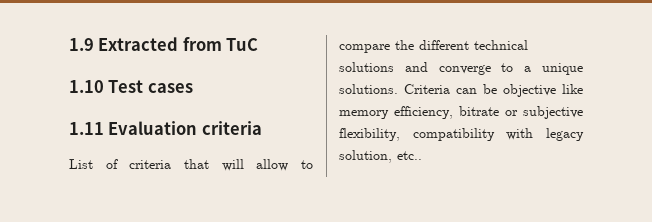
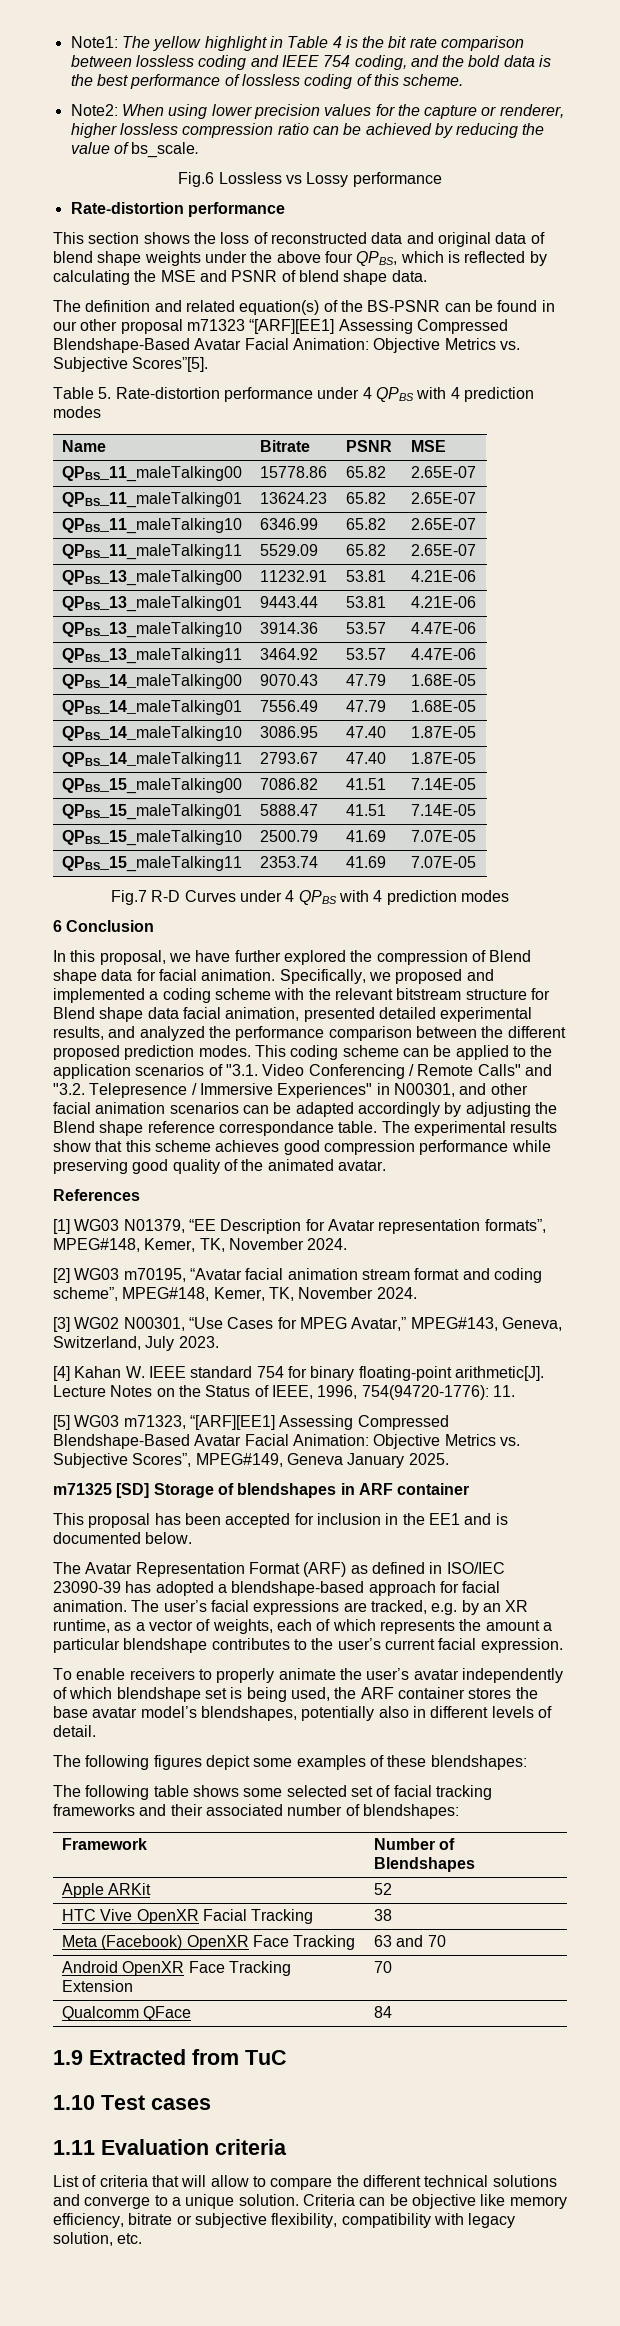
+ Note1: The yellow highlight in Table 4 is the bit rate comparison between lossless coding and IEEE 754 coding, and the bold data is the best performance of lossless coding of this scheme.
+ Note2: When using lower precision values for the capture or renderer, higher lossless compression ratio can be achieved by reducing the value of bs_scale.
+ Fig.6 Lossless vs Lossy performance
+ Rate-distortion performance
+ This section shows the loss of reconstructed data and original data of blend shape weights under the above four QPBS, which is reflected by calculating the MSE and PSNR of blend shape data.
+ The definition and related equation(s) of the BS-PSNR can be found in our other proposal m71323 “[ARF][EE1] Assessing Compressed Blendshape-Based Avatar Facial Animation: Objective Metrics vs. Subjective Scores”[5].
+ Table 5. Rate-distortion performance under 4 QPBS with 4 prediction modes
+ Name | Bitrate | PSNR | MSE
+ QPBS_11_maleTalking00 | 15778.86 | 65.82 | 2.65E-07
+ QPBS_11_maleTalking01 | 13624.23 | 65.82 | 2.65E-07
+ QPBS_11_maleTalking10 | 6346.99 | 65.82 | 2.65E-07
+ QPBS_11_maleTalking11 | 5529.09 | 65.82 | 2.65E-07
+ QPBS_13_maleTalking00 | 11232.91 | 53.81 | 4.21E-06
+ QPBS_13_maleTalking01 | 9443.44 | 53.81 | 4.21E-06
+ QPBS_13_maleTalking10 | 3914.36 | 53.57 | 4.47E-06
+ QPBS_13_maleTalking11 | 3464.92 | 53.57 | 4.47E-06
+ QPBS_14_maleTalking00 | 9070.43 | 47.79 | 1.68E-05
+ QPBS_14_maleTalking01 | 7556.49 | 47.79 | 1.68E-05
+ QPBS_14_maleTalking10 | 3086.95 | 47.40 | 1.87E-05
+ QPBS_14_maleTalking11 | 2793.67 | 47.40 | 1.87E-05
+ QPBS_15_maleTalking00 | 7086.82 | 41.51 | 7.14E-05
+ QPBS_15_maleTalking01 | 5888.47 | 41.51 | 7.14E-05
+ QPBS_15_maleTalking10 | 2500.79 | 41.69 | 7.07E-05
+ QPBS_15_maleTalking11 | 2353.74 | 41.69 | 7.07E-05
+ Fig.7 R-D Curves under 4 QPBS with 4 prediction modes
+ 6 Conclusion
+ In this proposal, we have further explored the compression of Blend shape data for facial animation. Specifically, we proposed and implemented a coding scheme with the relevant bitstream structure for Blend shape data facial animation, presented detailed experimental results, and analyzed the performance comparison between the different proposed prediction modes. This coding scheme can be applied to the application scenarios of "3.1. Video Conferencing / Remote Calls" and "3.2. Telepresence / Immersive Experiences" in N00301, and other facial animation scenarios can be adapted accordingly by adjusting the Blend shape reference correspondance table. The experimental results show that this scheme achieves good compression performance while preserving good quality of the animated avatar.
+ References
+ [1] WG03 N01379, “EE Description for Avatar representation formats”, MPEG#148, Kemer, TK, November 2024.
+ [2] WG03 m70195, “Avatar facial animation stream format and coding scheme”, MPEG#148, Kemer, TK, November 2024.
+ [3] WG02 N00301, “Use Cases for MPEG Avatar,” MPEG#143, Geneva, Switzerland, July 2023.
+ [4] Kahan W. IEEE standard 754 for binary floating-point arithmetic[J]. Lecture Notes on the Status of IEEE, 1996, 754(94720-1776): 11.
+ [5] WG03 m71323, “[ARF][EE1] Assessing Compressed Blendshape-Based Avatar Facial Animation: Objective Metrics vs. Subjective Scores”, MPEG#149, Geneva January 2025.
+ m71325 [SD] Storage of blendshapes in ARF container
+ This proposal has been accepted for inclusion in the EE1 and is documented below.
+ The Avatar Representation Format (ARF) as defined in ISO/IEC 23090-39 has adopted a blendshape-based approach for facial animation. The user’s facial expressions are tracked, e.g. by an XR runtime, as a vector of weights, each of which represents the amount a particular blendshape contributes to the user’s current facial expression.
+ To enable receivers to properly animate the user’s avatar independently of which blendshape set is being used, the ARF container stores the base avatar model’s blendshapes, potentially also in different levels of detail.
+ The following figures depict some examples of these blendshapes:
+ The following table shows some selected set of facial tracking frameworks and their associated number of blendshapes:
+ Framework | Number of Blendshapes
+ Apple ARKit | 52
+ HTC Vive OpenXR Facial Tracking | 38
+ Meta (Facebook) OpenXR Face Tracking | 63 and 70
+ Android OpenXR Face Tracking Extension | 70
+ Qualcomm QFace | 84
- List of criteria that will allow to compare the different technical solutions and converge to a unique solutions.
+ List of criteria that will allow to compare the different technical solutions and converge to a unique solution.
- Criteria can be objective like memory efficiency, bitrate or subjective flexibility, compatibility with legacy solution, etc..
+ Criteria can be objective like memory efficiency, bitrate or subjective flexibility, compatibility with legacy solution, etc.

